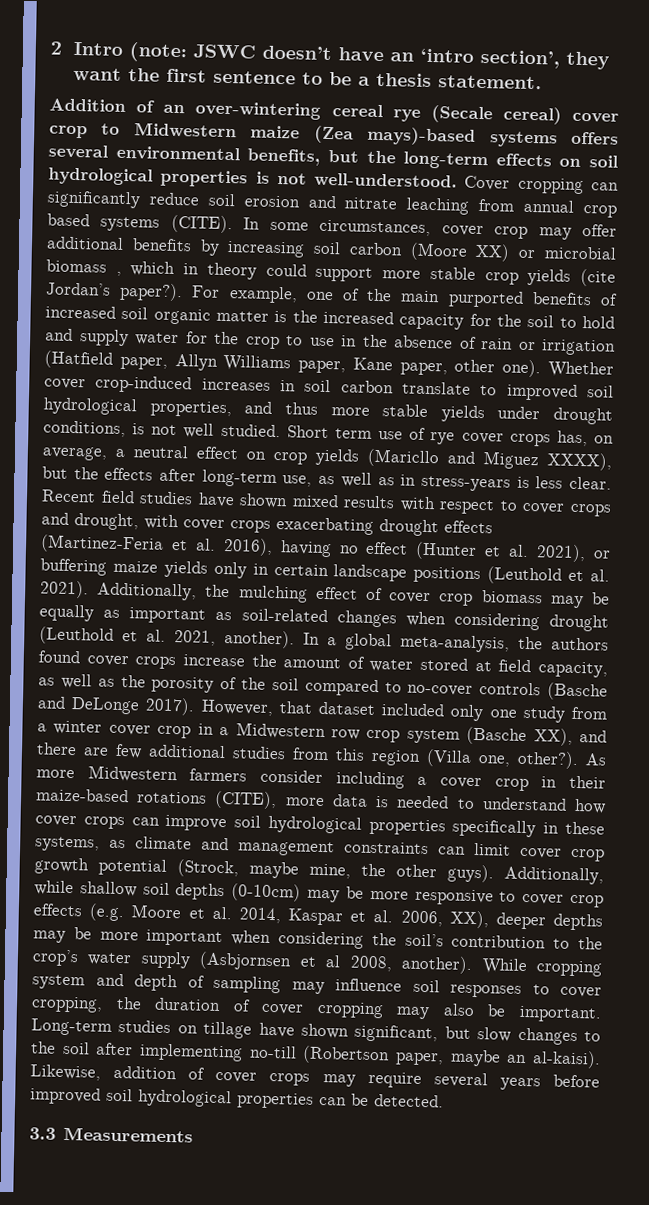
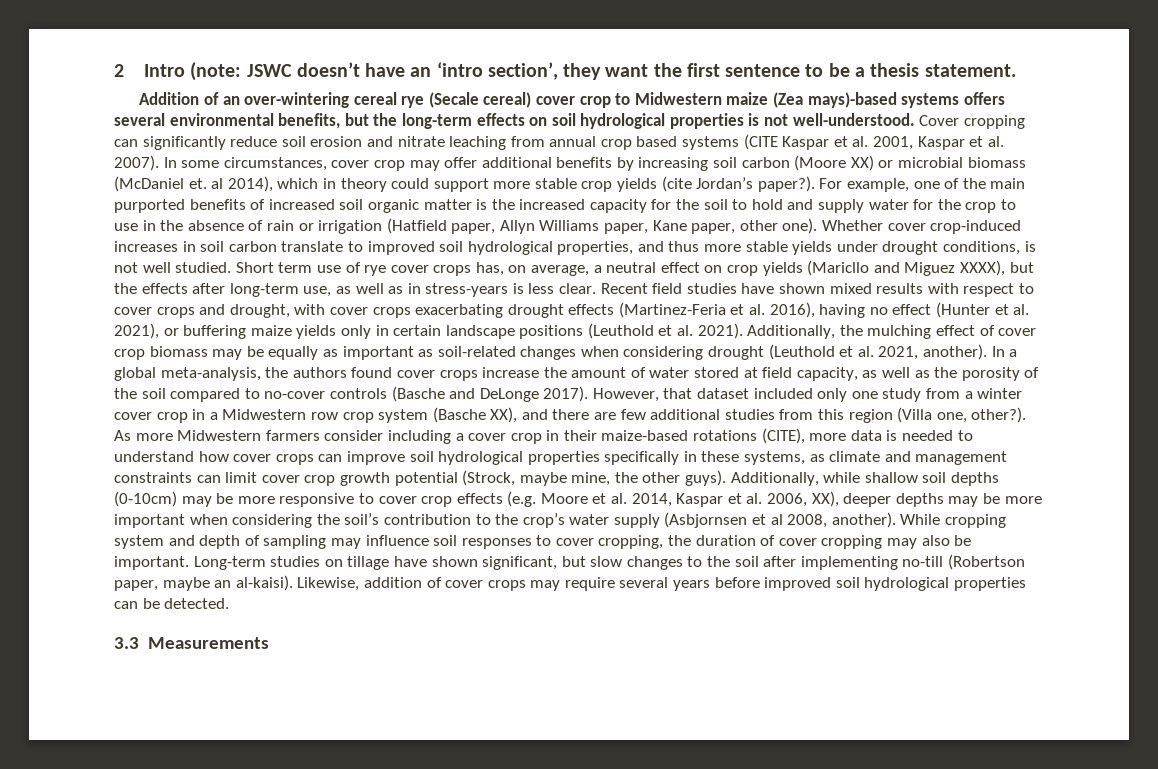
- Cover cropping can significantly reduce soil erosion and nitrate leaching from annual crop based systems (CITE).
+ Cover cropping can significantly reduce soil erosion and nitrate leaching from annual crop based systems (CITE Kaspar et al. 2001, Kaspar et al. 2007).
- In some circumstances, cover crop may offer additional benefits by increasing soil carbon (Moore XX) or microbial biomass , which in theory could support more stable crop yields (cite Jordan’s paper?).
+ In some circumstances, cover crop may offer additional benefits by increasing soil carbon (Moore XX) or microbial biomass (McDaniel et. al 2014), which in theory could support more stable crop yields (cite Jordan’s paper?).

